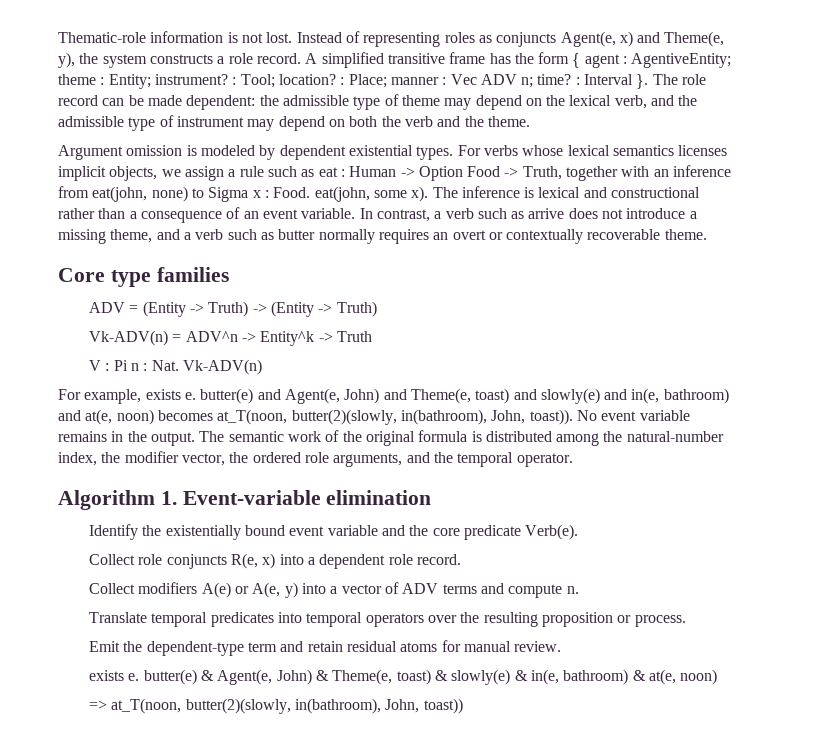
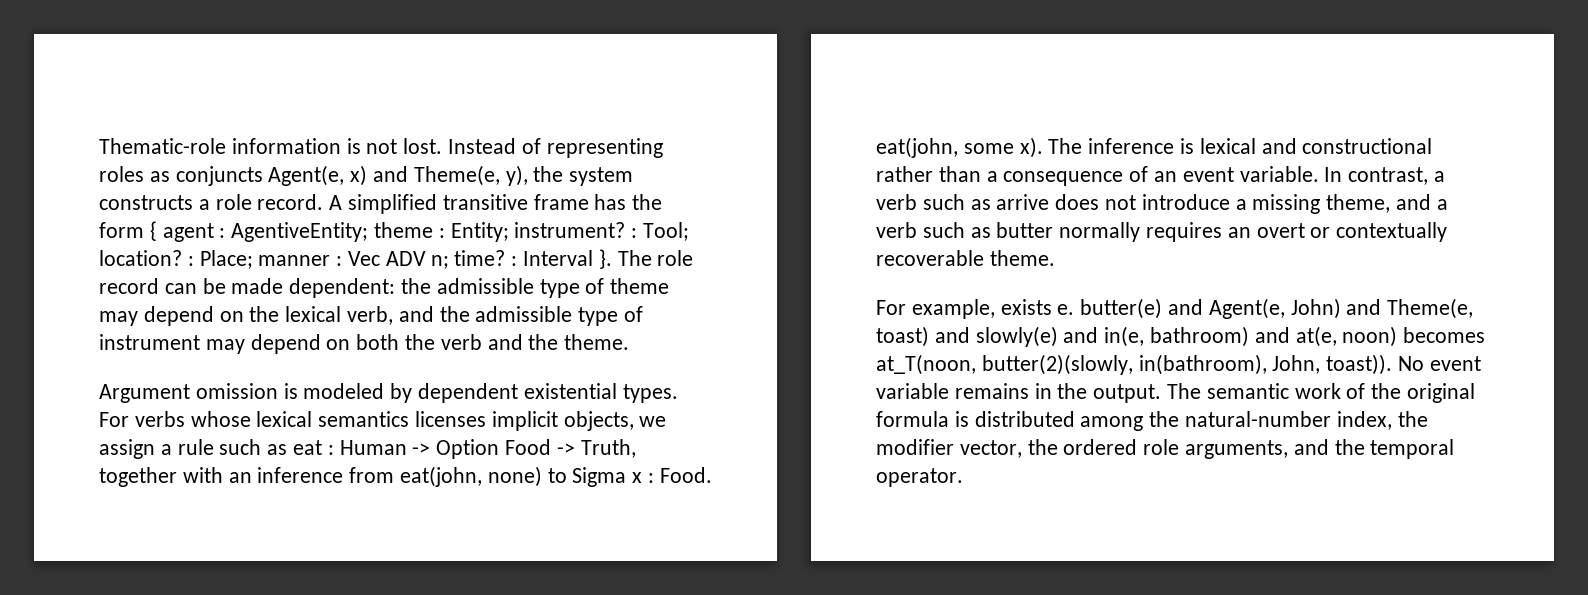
- Core type families
- ADV = (Entity -> Truth) -> (Entity -> Truth)
- Vk-ADV(n) = ADV^n -> Entity^k -> Truth
- V : Pi n : Nat. Vk-ADV(n)
- Algorithm 1. Event-variable elimination
- Identify the existentially bound event variable and the core predicate Verb(e).
- Collect role conjuncts R(e, x) into a dependent role record.
- Collect modifiers A(e) or A(e, y) into a vector of ADV terms and compute n.
- Translate temporal predicates into temporal operators over the resulting proposition or process.
- Emit the dependent-type term and retain residual atoms for manual review.
- exists e. butter(e) & Agent(e, John) & Theme(e, toast) & slowly(e) & in(e, bathroom) & at(e, noon)
- => at_T(noon, butter(2)(slowly, in(bathroom), John, toast))

